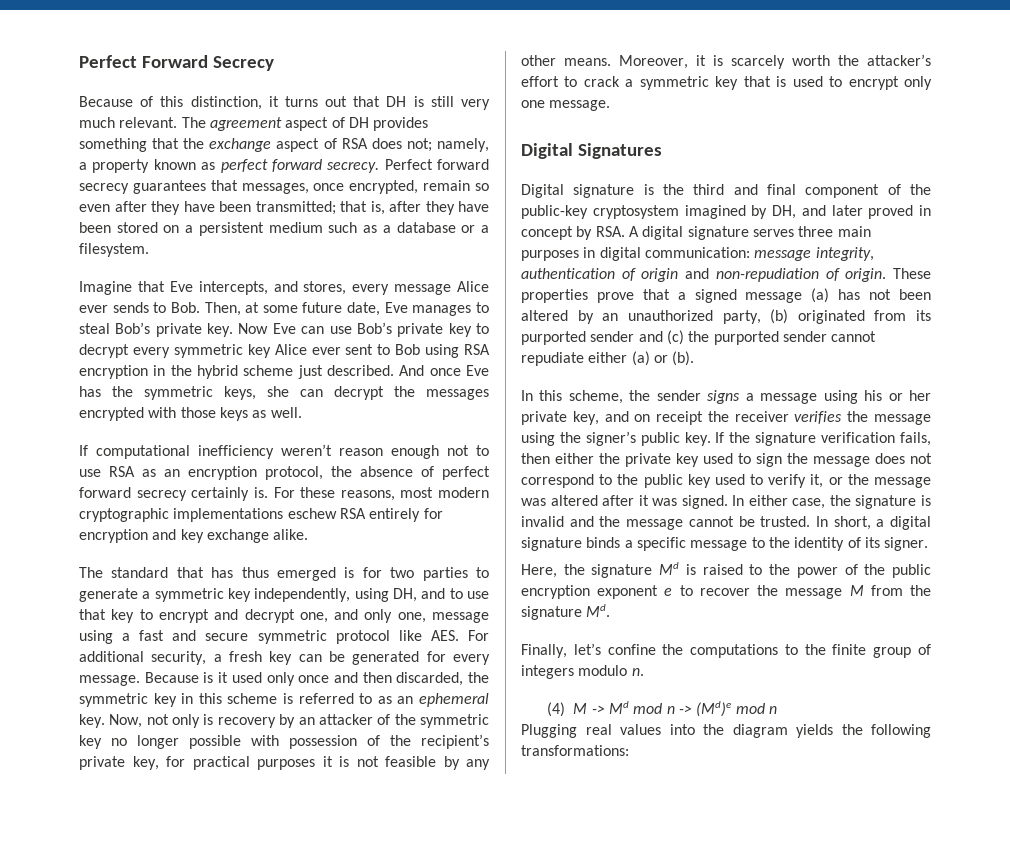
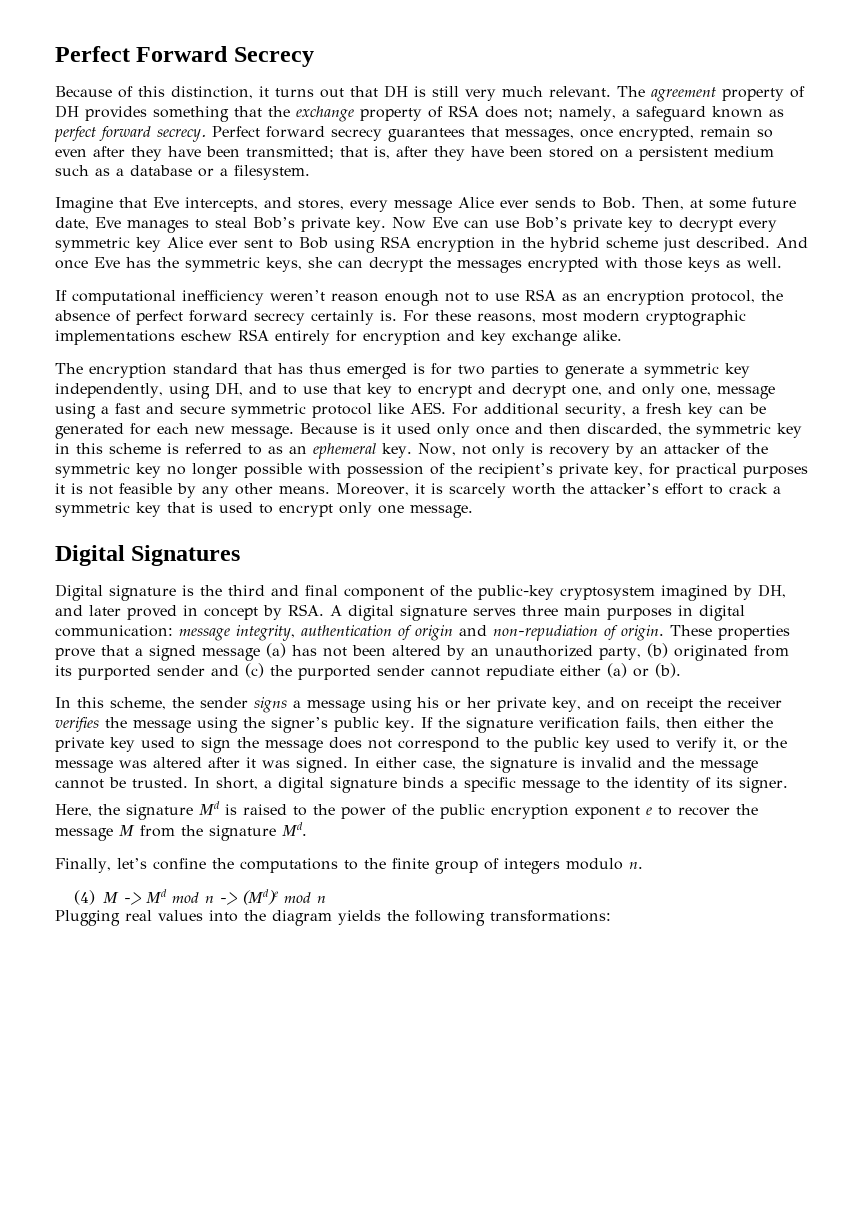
- The agreement aspect of DH provides something that the exchange aspect of RSA does not; namely, a property known as perfect forward secrecy.
+ The agreement property of DH provides something that the exchange property of RSA does not; namely, a safeguard known as perfect forward secrecy.
- The standard that has thus emerged is for two parties to generate a symmetric key independently, using DH, and to use that key to encrypt and decrypt one, and only one, message using a fast and secure symmetric protocol like AES. For additional security, a fresh key can be generated for every message.
+ The encryption standard that has thus emerged is for two parties to generate a symmetric key independently, using DH, and to use that key to encrypt and decrypt one, and only one, message using a fast and secure symmetric protocol like AES. For additional security, a fresh key can be generated for each new message.

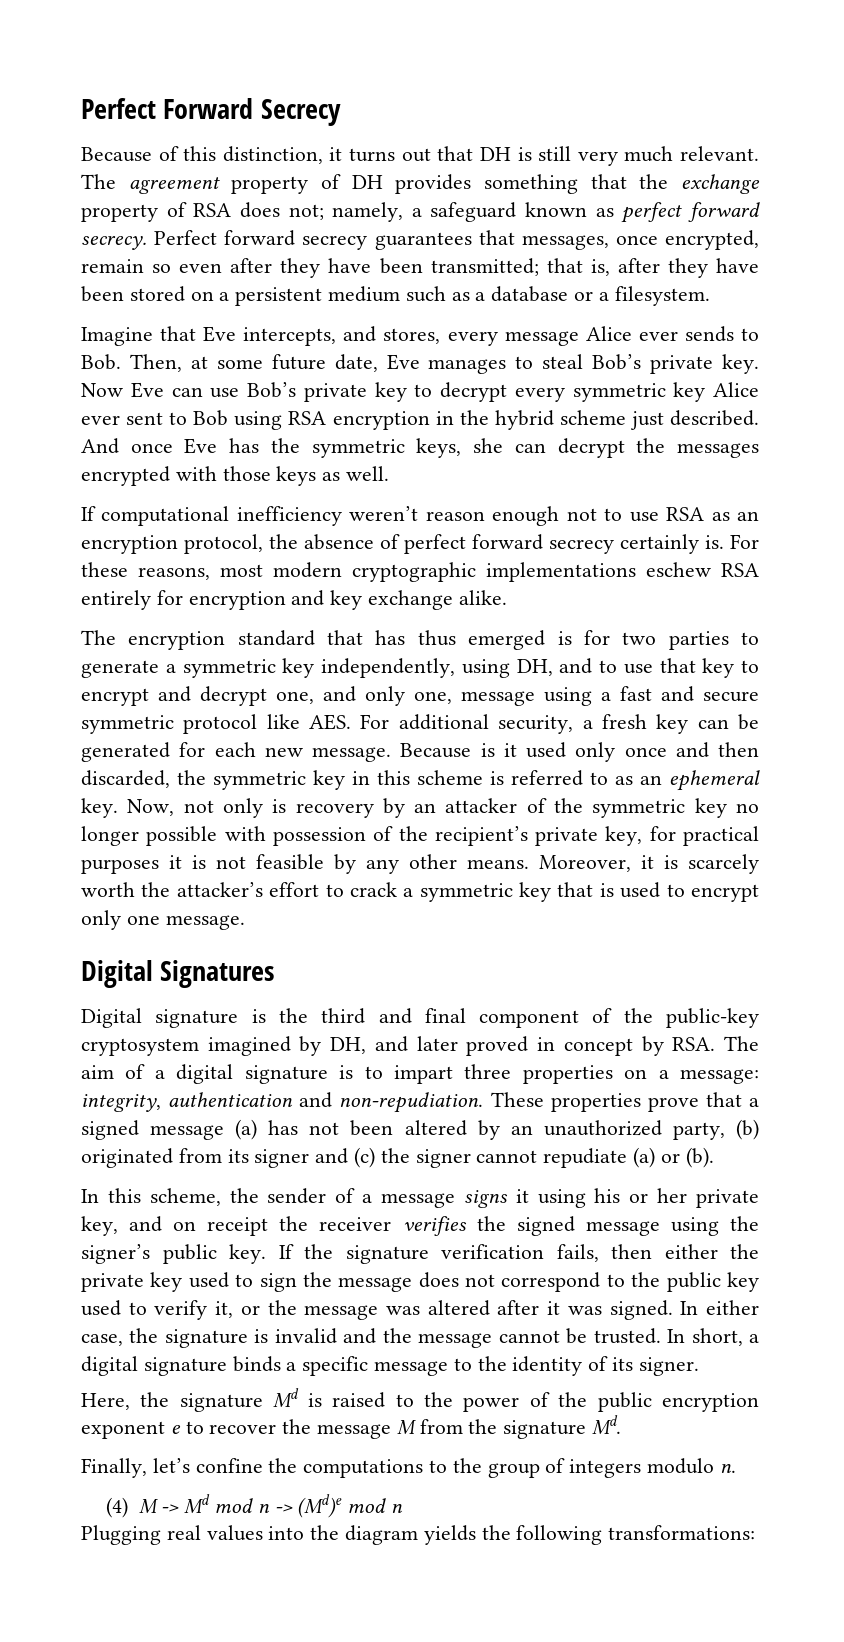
- Digital signature is the third and final component of the public-key cryptosystem imagined by DH, and later proved in concept by RSA. A digital signature serves three main purposes in digital communication: message integrity, authentication of origin and non-repudiation of origin.
+ Digital signature is the third and final component of the public-key cryptosystem imagined by DH, and later proved in concept by RSA. The aim of a digital signature is to impart three properties on a message: integrity, authentication and non-repudiation.
- These properties prove that a signed message (a) has not been altered by an unauthorized party, (b) originated from its purported sender and (c) the purported sender cannot repudiate either (a) or (b).
+ These properties prove that a signed message (a) has not been altered by an unauthorized party, (b) originated from its signer and (c) the signer cannot repudiate (a) or (b).
- In this scheme, the sender signs a message using his or her private key, and on receipt the receiver verifies the message using the signer’s public key.
+ In this scheme, the sender of a message signs it using his or her private key, and on receipt the receiver verifies the signed message using the signer’s public key.
- Finally, let’s confine the computations to the finite group of integers modulo n.
+ Finally, let’s confine the computations to the group of integers modulo n.

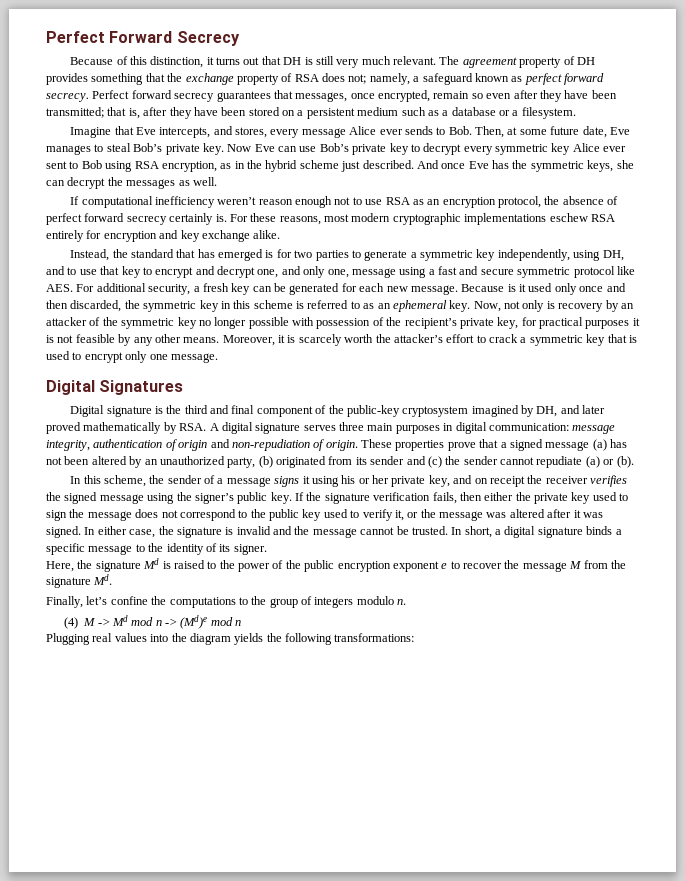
- Now Eve can use Bob’s private key to decrypt every symmetric key Alice ever sent to Bob using RSA encryption in the hybrid scheme just described.
+ Now Eve can use Bob’s private key to decrypt every symmetric key Alice ever sent to Bob using RSA encryption, as in the hybrid scheme just described.
- And once Eve has the symmetric keys, she can decrypt the messages encrypted with those keys as well.
+ And once Eve has the symmetric keys, she can decrypt the messages as well.
- The encryption standard that has thus emerged is for two parties to generate a symmetric key independently, using DH, and to use that key to encrypt and decrypt one, and only one, message using a fast and secure symmetric protocol like AES. For additional security, a fresh key can be generated for each new message.
+ Instead, the standard that has emerged is for two parties to generate a symmetric key independently, using DH, and to use that key to encrypt and decrypt one, and only one, message using a fast and secure symmetric protocol like AES. For additional security, a fresh key can be generated for each new message.
- Digital signature is the third and final component of the public-key cryptosystem imagined by DH, and later proved in concept by RSA. The aim of a digital signature is to impart three properties on a message: integrity, authentication and non-repudiation.
+ Digital signature is the third and final component of the public-key cryptosystem imagined by DH, and later proved mathematically by RSA. A digital signature serves three main purposes in digital communication: message integrity, authentication of origin and non-repudiation of origin.
- These properties prove that a signed message (a) has not been altered by an unauthorized party, (b) originated from its signer and (c) the signer cannot repudiate (a) or (b).
+ These properties prove that a signed message (a) has not been altered by an unauthorized party, (b) originated from its sender and (c) the sender cannot repudiate (a) or (b).

